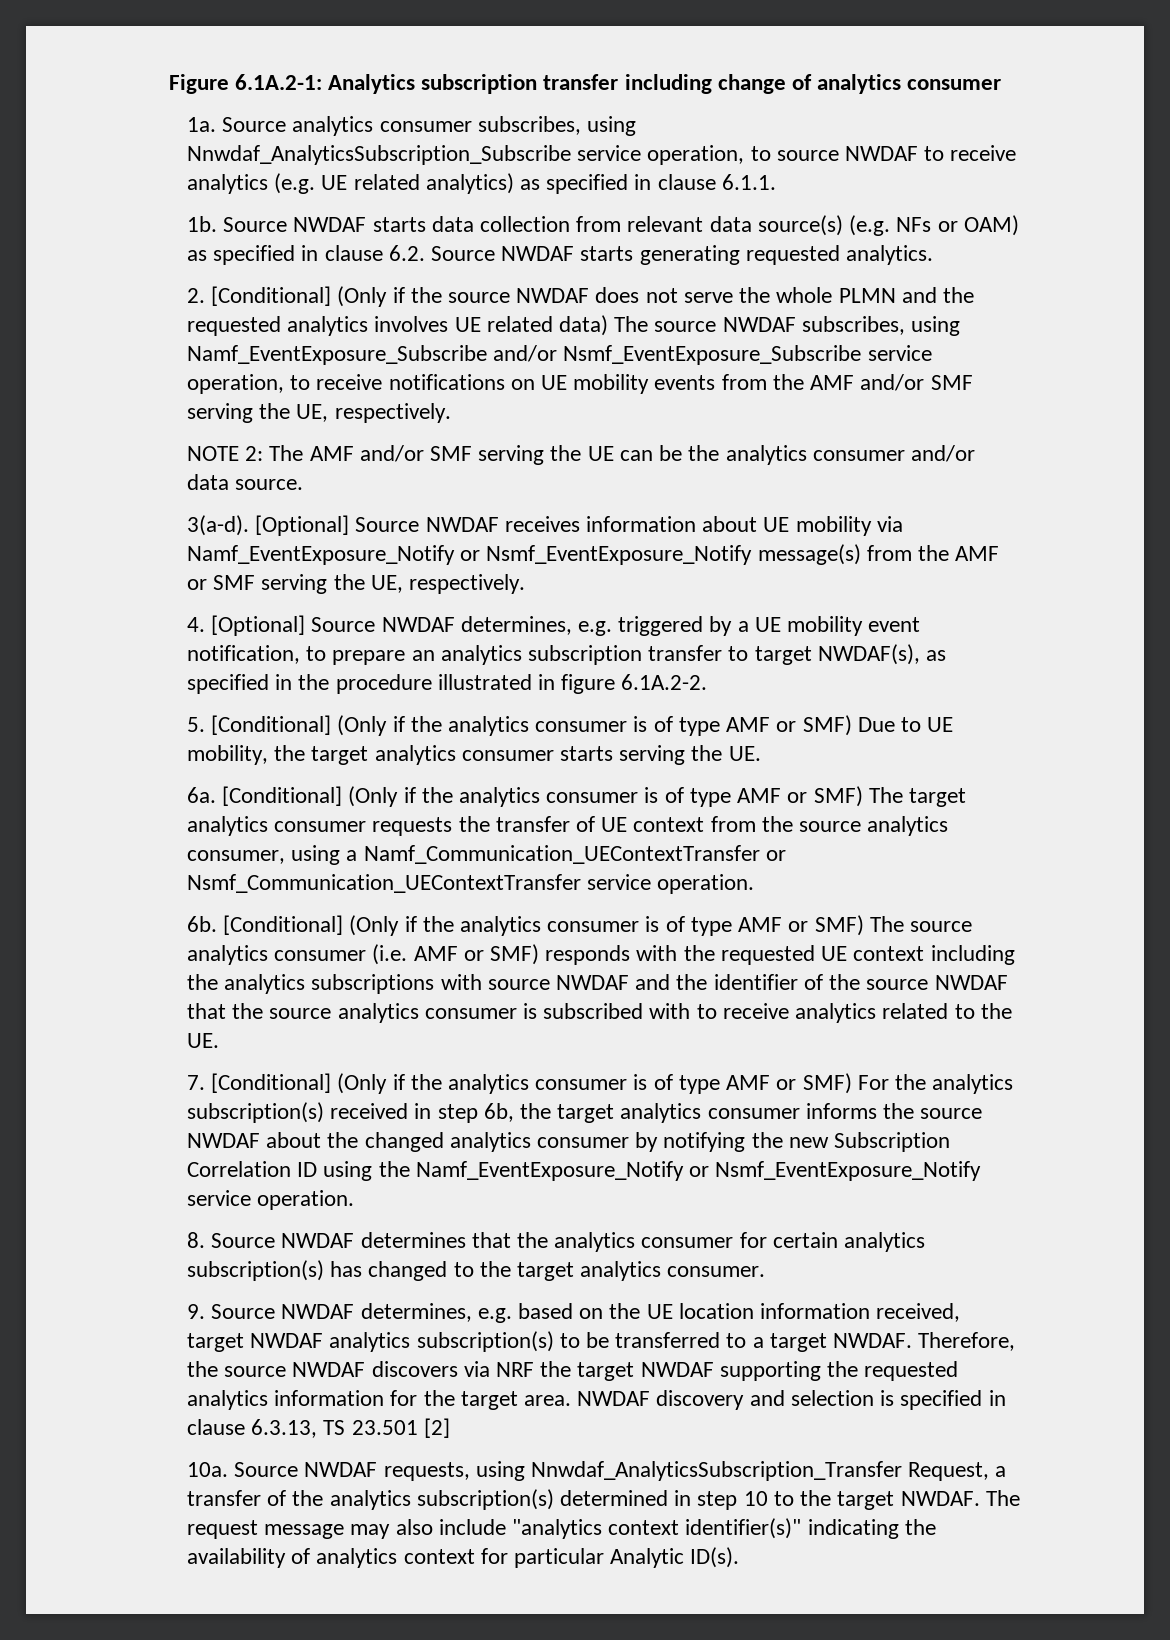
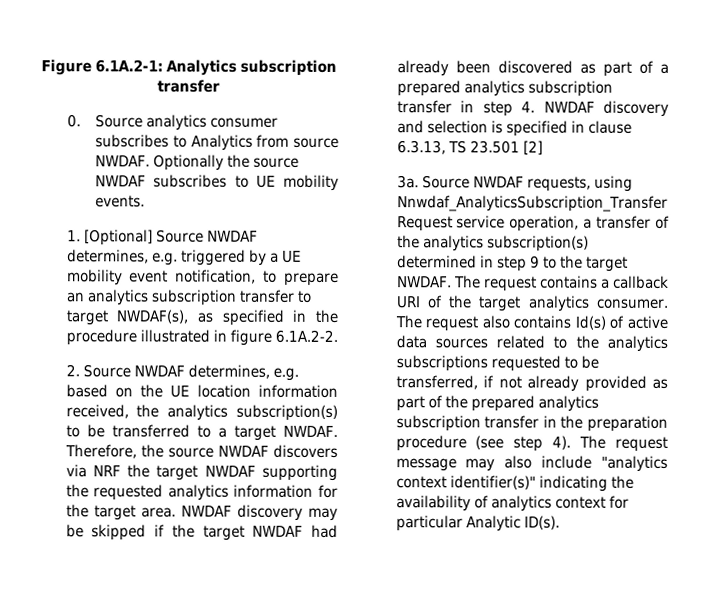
- Figure 6.1A.2-1: Analytics subscription transfer including change of analytics consumer
- 1a. Source analytics consumer subscribes, using Nnwdaf_AnalyticsSubscription_Subscribe service operation, to source NWDAF to receive analytics (e.g. UE related analytics) as specified in clause 6.1.1.
- 1b. Source NWDAF starts data collection from relevant data source(s) (e.g. NFs or OAM) as specified in clause 6.2. Source NWDAF starts generating requested analytics.
- 2. [Conditional] (Only if the source NWDAF does not serve the whole PLMN and the requested analytics involves UE related data) The source NWDAF subscribes, using Namf_EventExposure_Subscribe and/or Nsmf_EventExposure_Subscribe service operation, to receive notifications on UE mobility events from the AMF and/or SMF serving the UE, respectively.
- NOTE 2: The AMF and/or SMF serving the UE can be the analytics consumer and/or data source.
- 3(a-d). [Optional] Source NWDAF receives information about UE mobility via Namf_EventExposure_Notify or Nsmf_EventExposure_Notify message(s) from the AMF or SMF serving the UE, respectively.
- 4. [Optional] Source NWDAF determines, e.g. triggered by a UE mobility event notification, to prepare an analytics subscription transfer to target NWDAF(s), as specified in the procedure illustrated in figure 6.1A.2-2.
+ Figure 6.1A.2-1: Analytics subscription transfer
+ 0. Source analytics consumer subscribes to Analytics from source NWDAF. Optionally the source NWDAF subscribes to UE mobility events.
+ 1. [Optional] Source NWDAF determines, e.g. triggered by a UE mobility event notification, to prepare an analytics subscription transfer to target NWDAF(s), as specified in the procedure illustrated in figure 6.1A.2-2.
- 5. [Conditional] (Only if the analytics consumer is of type AMF or SMF) Due to UE mobility, the target analytics consumer starts serving the UE.
- 6a. [Conditional] (Only if the analytics consumer is of type AMF or SMF) The target analytics consumer requests the transfer of UE context from the source analytics consumer, using a Namf_Communication_UEContextTransfer or Nsmf_Communication_UEContextTransfer service operation.
- 6b. [Conditional] (Only if the analytics consumer is of type AMF or SMF) The source analytics consumer (i.e. AMF or SMF) responds with the requested UE context including the analytics subscriptions with source NWDAF and the identifier of the source NWDAF that the source analytics consumer is subscribed with to receive analytics related to the UE.
- 7. [Conditional] (Only if the analytics consumer is of type AMF or SMF) For the analytics subscription(s) received in step 6b, the target analytics consumer informs the source NWDAF about the changed analytics consumer by notifying the new Subscription Correlation ID using the Namf_EventExposure_Notify or Nsmf_EventExposure_Notify service operation.
- 8. Source NWDAF determines that the analytics consumer for certain analytics subscription(s) has changed to the target analytics consumer.
- 9. Source NWDAF determines, e.g. based on the UE location information received, target NWDAF analytics subscription(s) to be transferred to a target NWDAF.
+ 2. Source NWDAF determines, e.g. based on the UE location information received, the analytics subscription(s) to be transferred to a target NWDAF.
- NWDAF discovery and selection is specified in clause 6.3.13, TS 23.501 [2]
+ NWDAF discovery may be skipped if the target NWDAF had already been discovered as part of a prepared analytics subscription transfer in step 4. NWDAF discovery and selection is specified in clause 6.3.13, TS 23.501 [2]
- 10a.
+ 3a.
- Source NWDAF requests, using Nnwdaf_AnalyticsSubscription_Transfer Request, a transfer of the analytics subscription(s) determined in step 10 to the target NWDAF.
+ Source NWDAF requests, using Nnwdaf_AnalyticsSubscription_Transfer Request service operation, a transfer of the analytics subscription(s) determined in step 9 to the target NWDAF.
- The request message may also include "analytics context identifier(s)" indicating the availability of analytics context for particular Analytic ID(s).
+ The request contains a callback URI of the target analytics consumer. The request also contains Id(s) of active data sources related to the analytics subscriptions requested to be transferred, if not already provided as part of the prepared analytics subscription transfer in the preparation procedure (see step 4). The request message may also include "analytics context identifier(s)" indicating the availability of analytics context for particular Analytic ID(s).

